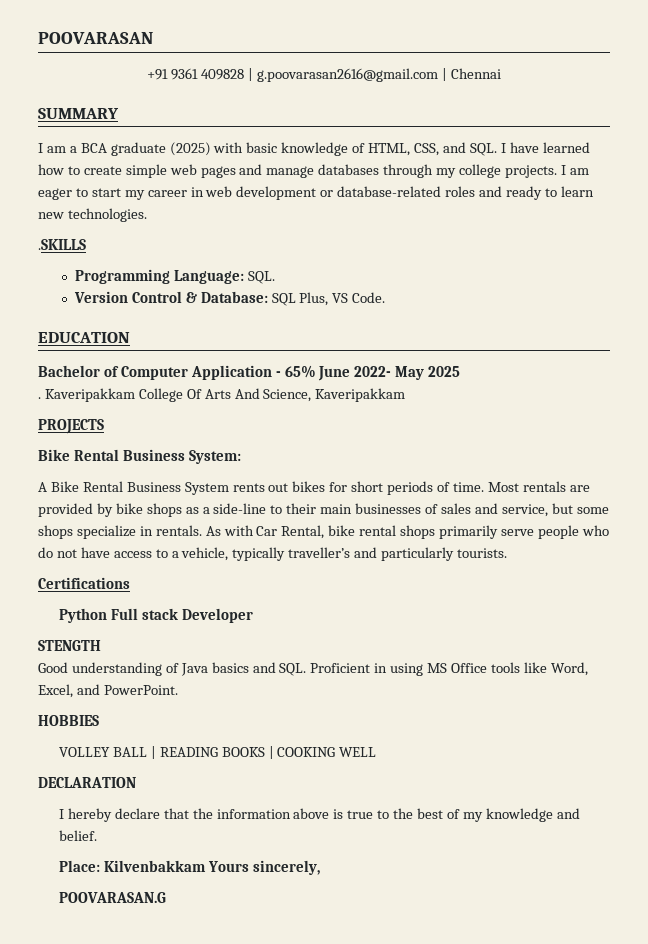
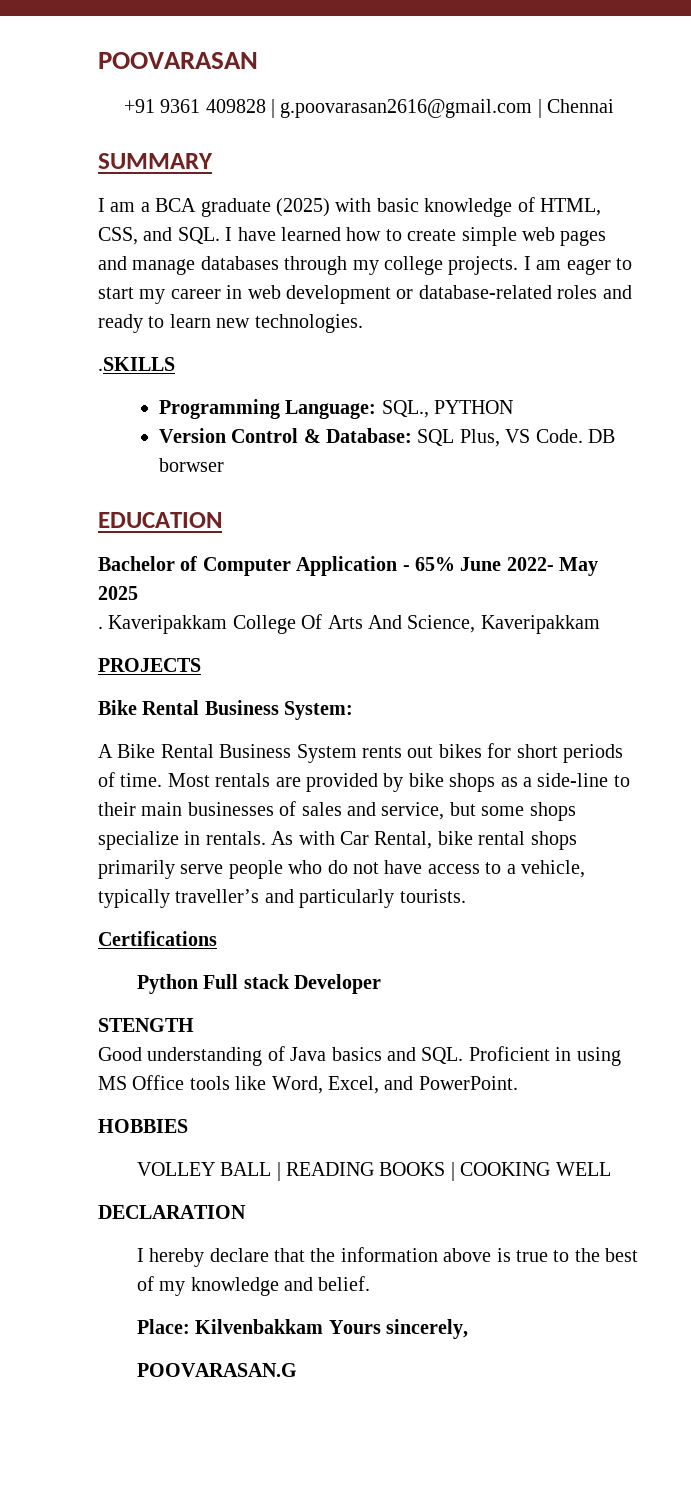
- Programming Language: SQL.
+ Programming Language: SQL., PYTHON
+ DB borwser

